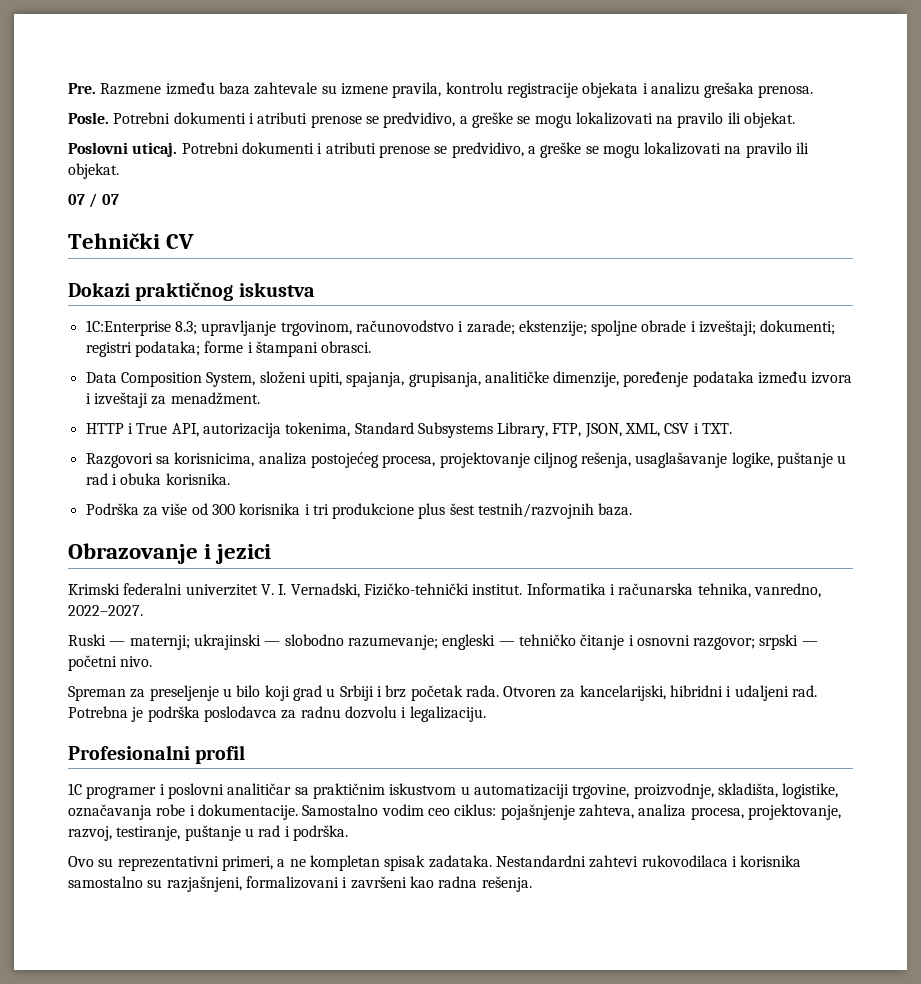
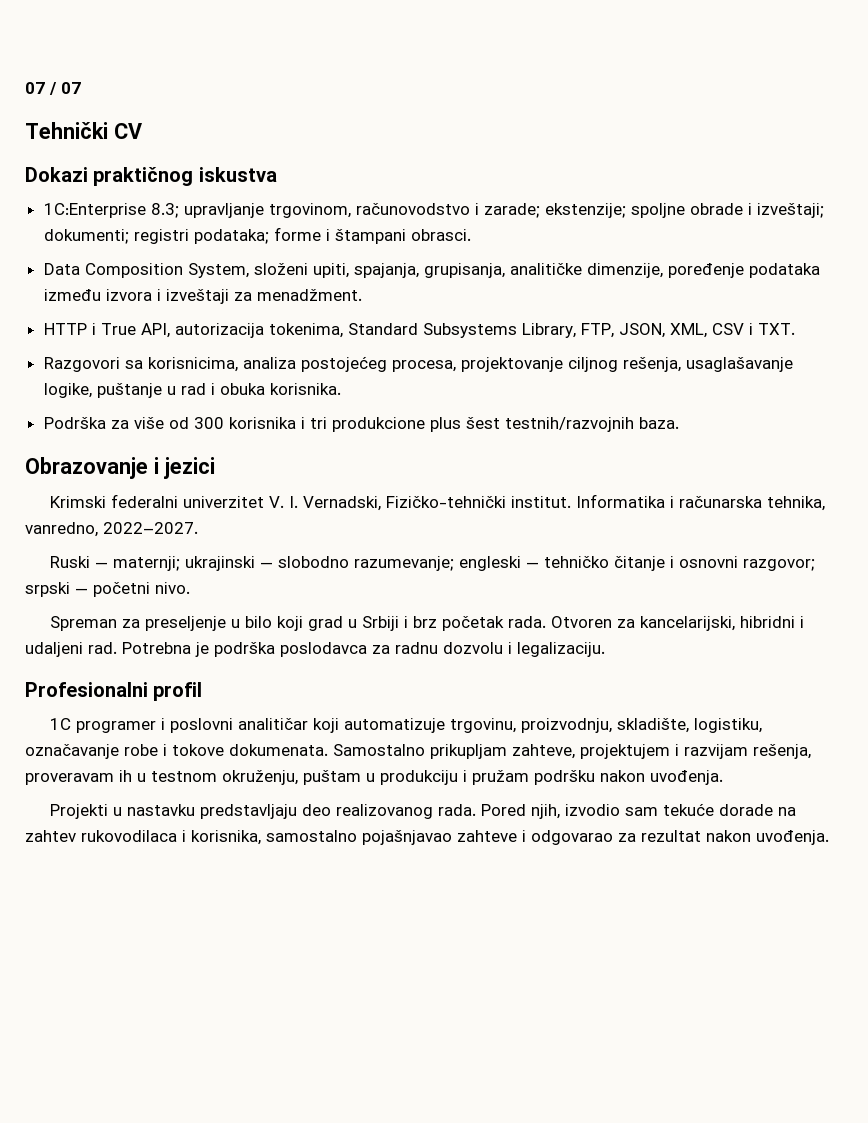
- Pre. Razmene između baza zahtevale su izmene pravila, kontrolu registracije objekata i analizu grešaka prenosa.
- Posle. Potrebni dokumenti i atributi prenose se predvidivo, a greške se mogu lokalizovati na pravilo ili objekat.
- Poslovni uticaj. Potrebni dokumenti i atributi prenose se predvidivo, a greške se mogu lokalizovati na pravilo ili objekat.
- 1C programer i poslovni analitičar sa praktičnim iskustvom u automatizaciji trgovine, proizvodnje, skladišta, logistike, označavanja robe i dokumentacije. Samostalno vodim ceo ciklus: pojašnjenje zahteva, analiza procesa, projektovanje, razvoj, testiranje, puštanje u rad i podrška.
- Ovo su reprezentativni primeri, a ne kompletan spisak zadataka. Nestandardni zahtevi rukovodilaca i korisnika samostalno su razjašnjeni, formalizovani i završeni kao radna rešenja.
+ 1C programer i poslovni analitičar koji automatizuje trgovinu, proizvodnju, skladište, logistiku, označavanje robe i tokove dokumenata. Samostalno prikupljam zahteve, projektujem i razvijam rešenja, proveravam ih u testnom okruženju, puštam u produkciju i pružam podršku nakon uvođenja.
+ Projekti u nastavku predstavljaju deo realizovanog rada. Pored njih, izvodio sam tekuće dorade na zahtev rukovodilaca i korisnika, samostalno pojašnjavao zahteve i odgovarao za rezultat nakon uvođenja.

